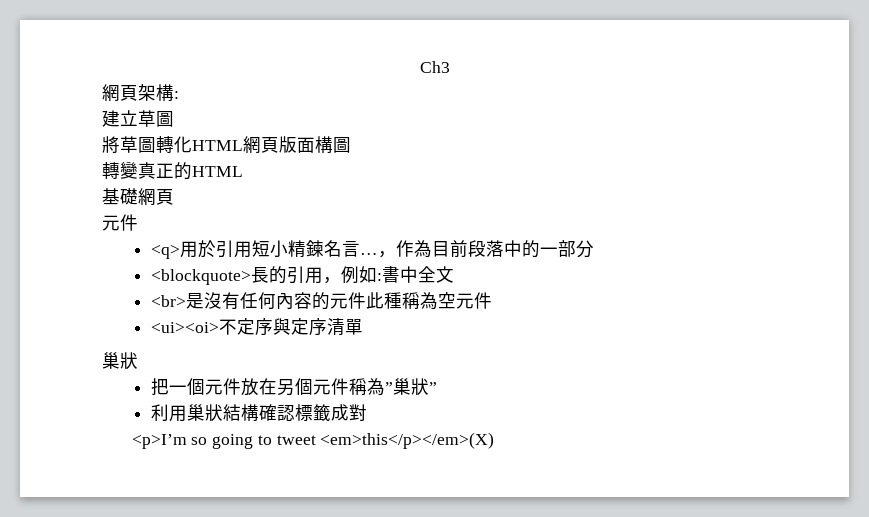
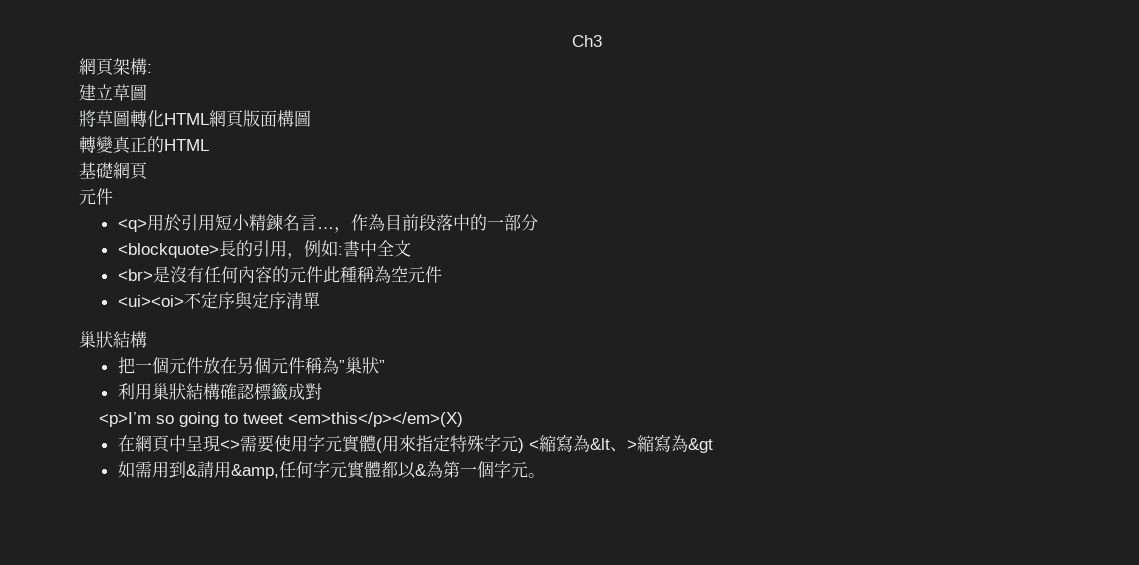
  <ui><oi>不定序與定序清單
- 巢狀
+ 巢狀結構
+ 在網頁中呈現<>需要使用字元實體(用來指定特殊字元) <縮寫為&lt、>縮寫為&gt
+ 如需用到&請用&amp,任何字元實體都以&為第一個字元。

